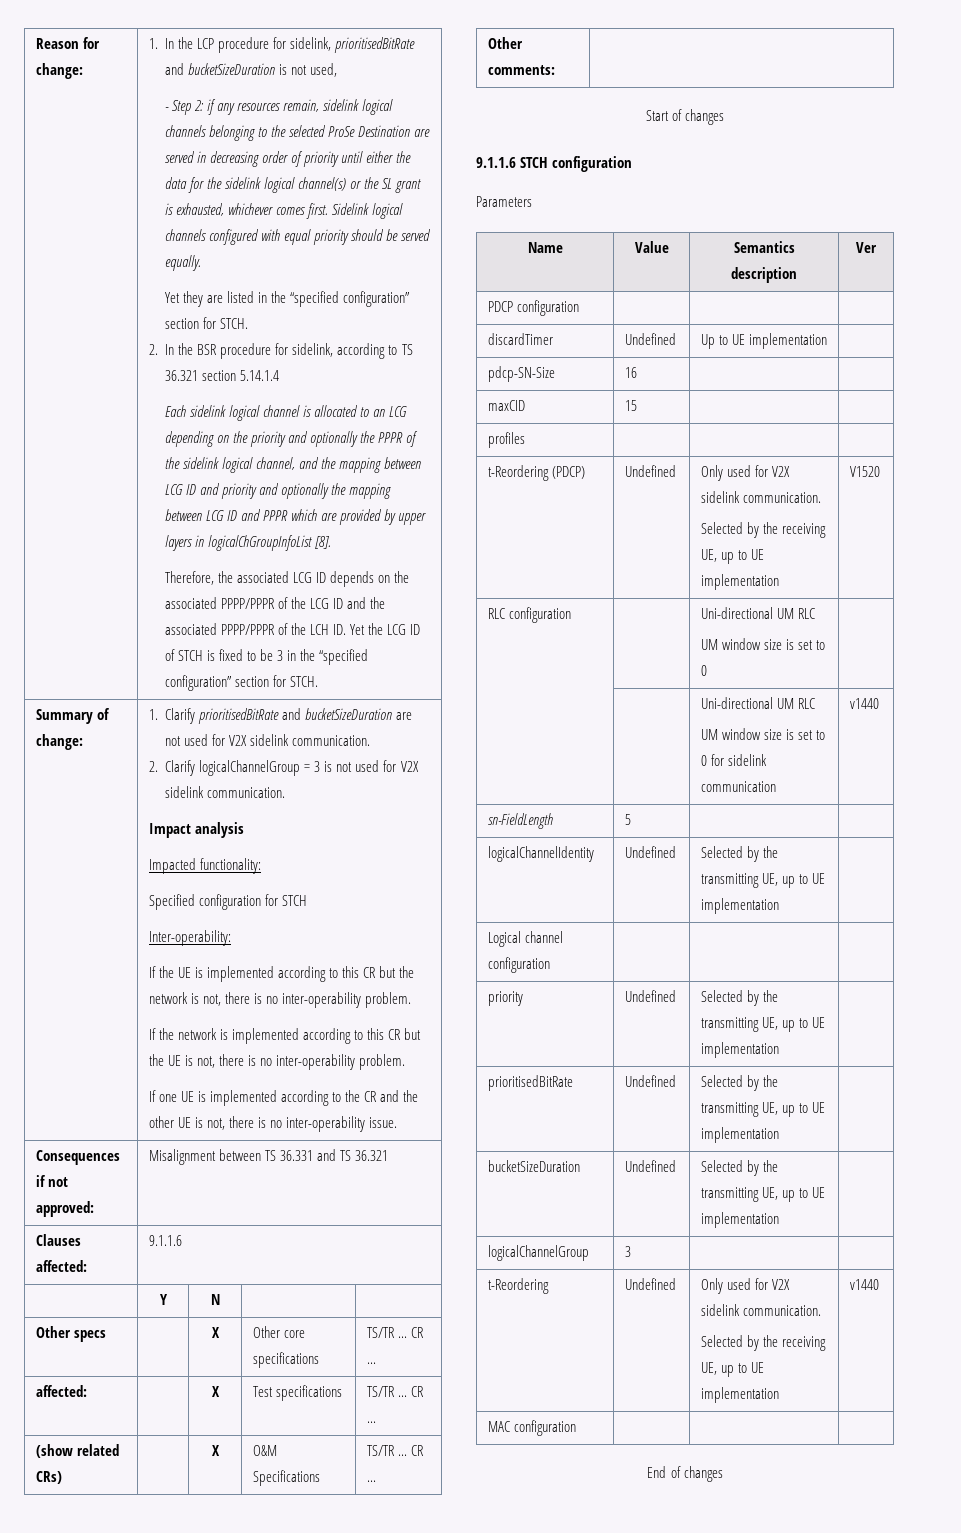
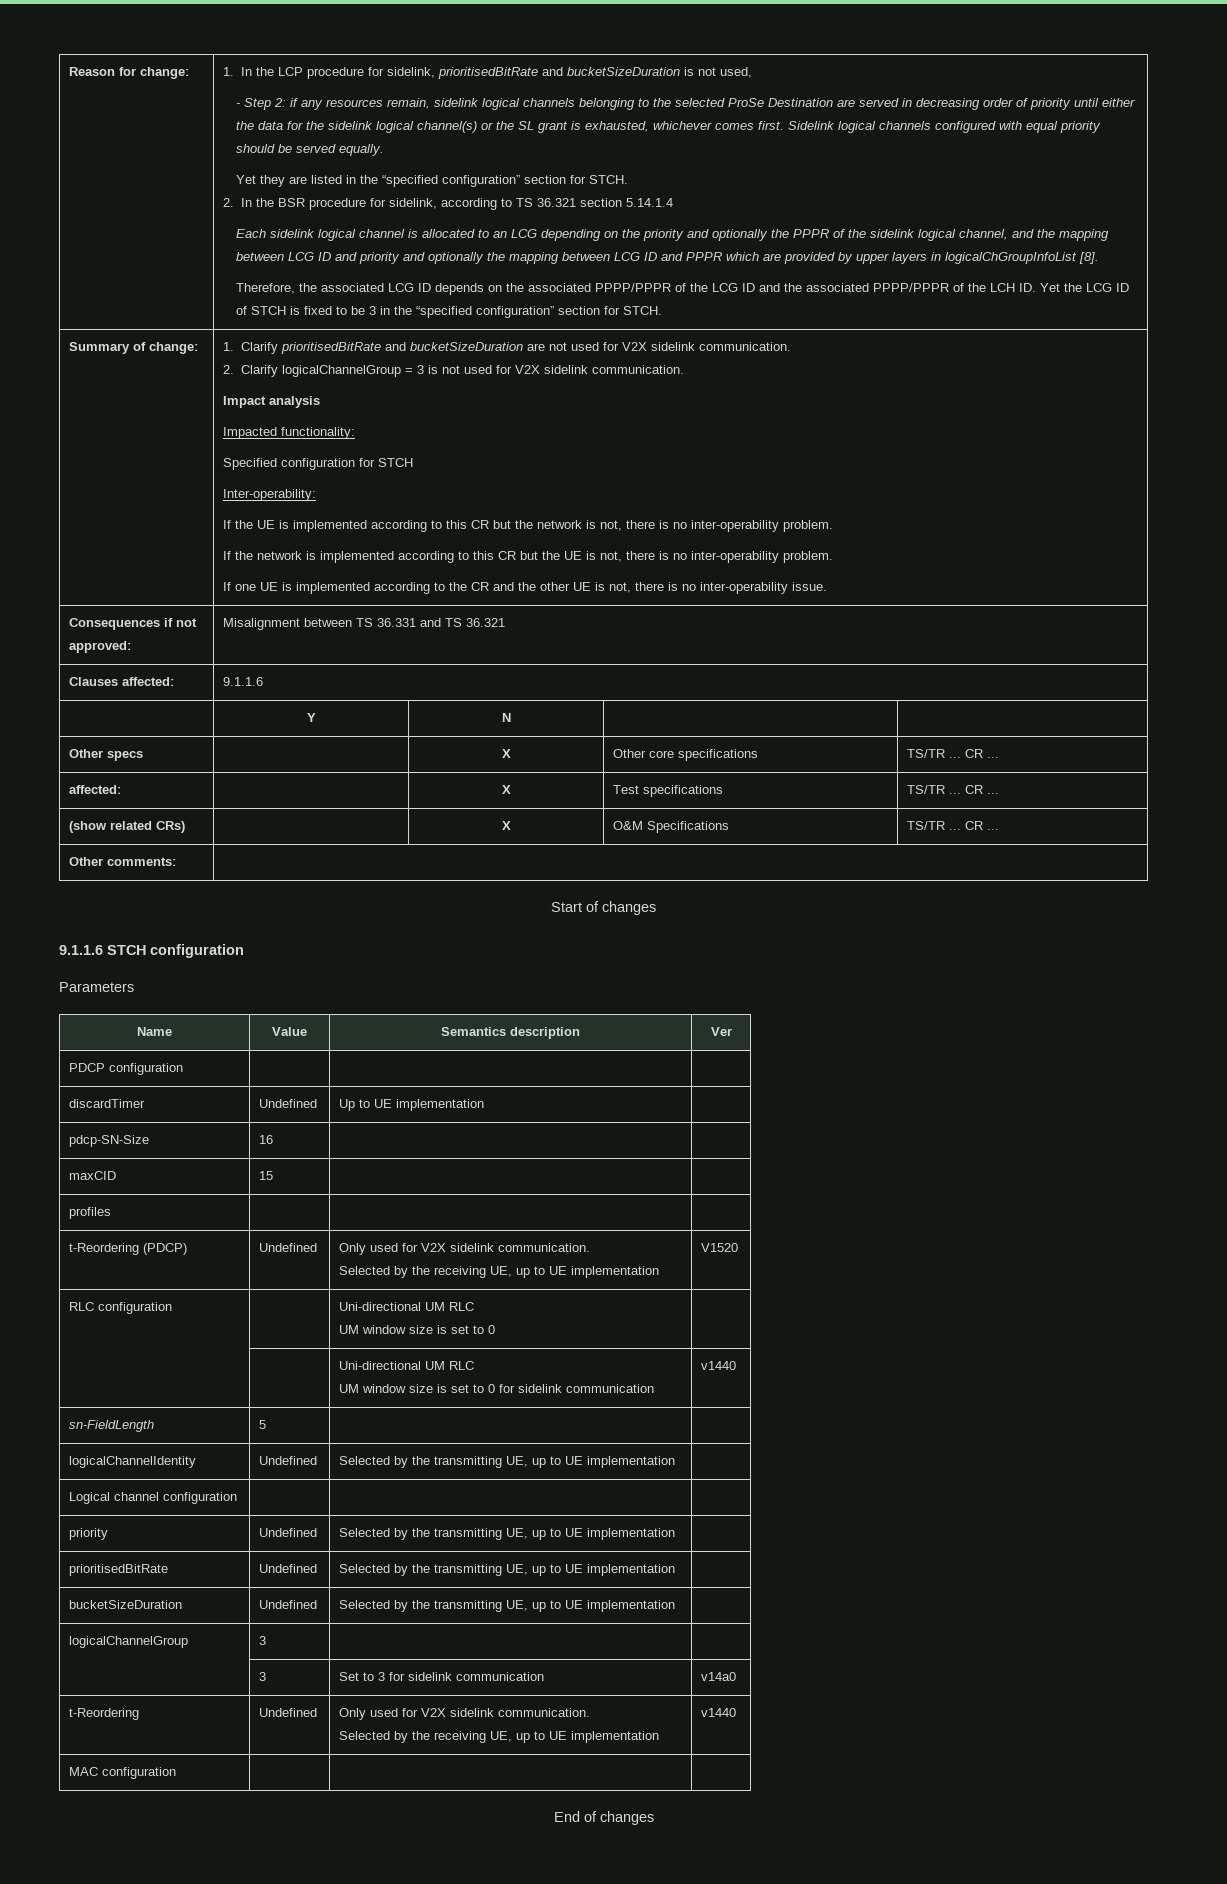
+ | 3 | Set to 3 for sidelink communication | v14a0

